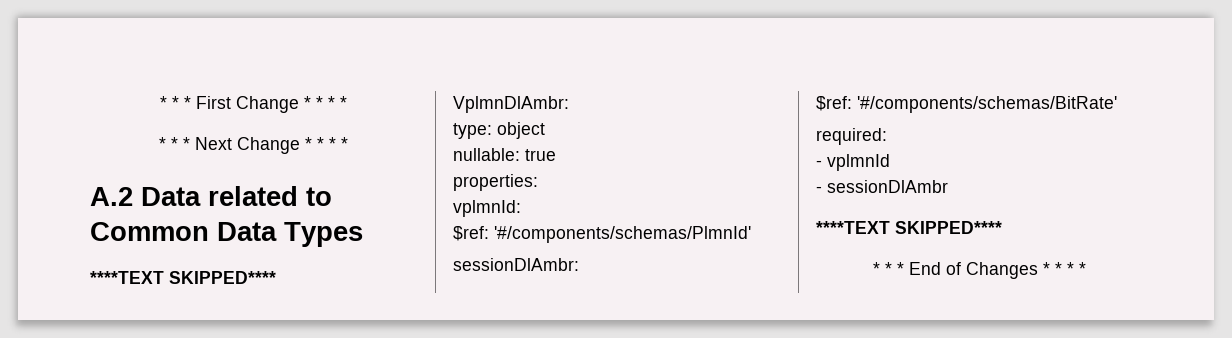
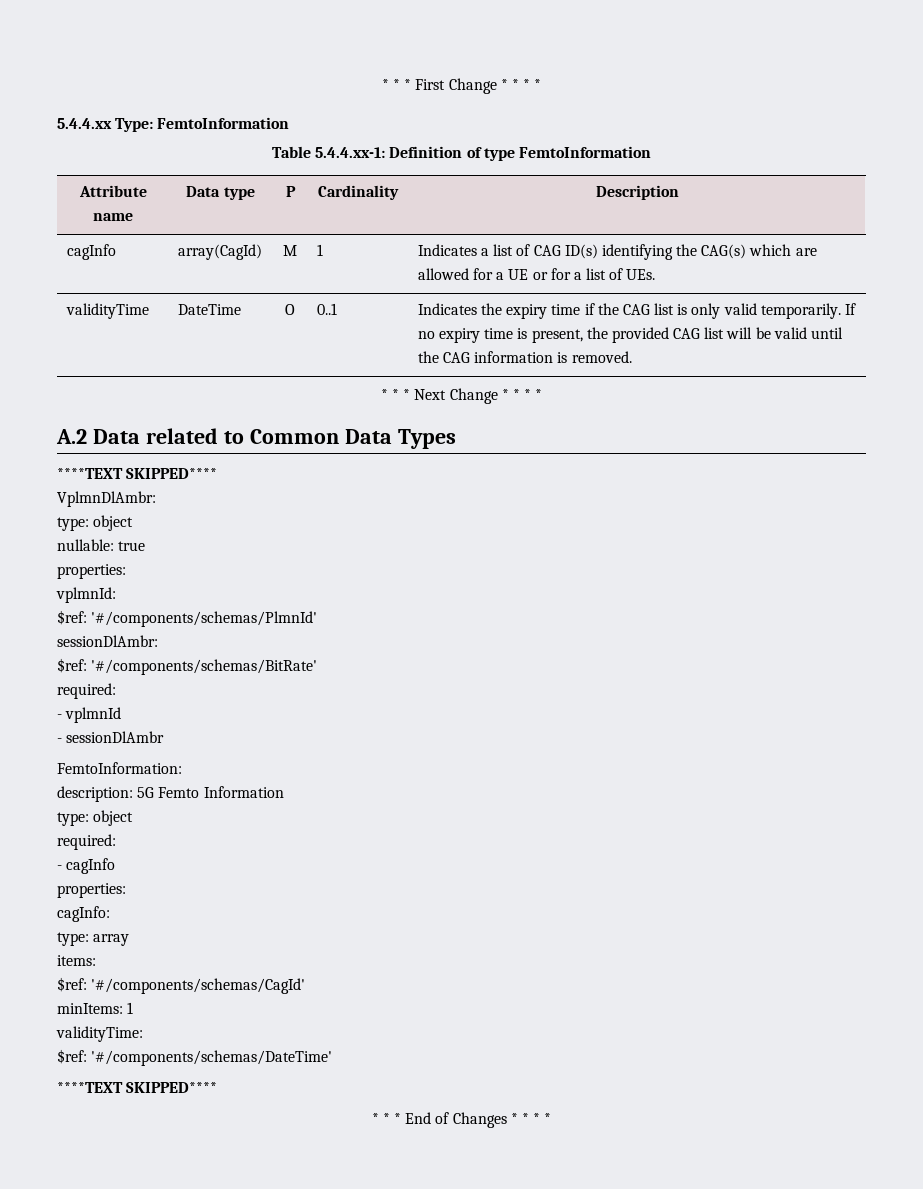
+ 5.4.4.xx Type: FemtoInformation
+ Table 5.4.4.xx-1: Definition of type FemtoInformation
+ Attribute name | Data type | P | Cardinality | Description
+ cagInfo | array(CagId) | M | 1 | Indicates a list of CAG ID(s) identifying the CAG(s) which are allowed for a UE or for a list of UEs.
+ validityTime | DateTime | O | 0..1 | Indicates the expiry time if the CAG list is only valid temporarily. If no expiry time is present, the provided CAG list will be valid until the CAG information is removed.
+ FemtoInformation:
+ description: 5G Femto Information
+ type: object
+ required:
+ - cagInfo
+ properties:
+ cagInfo:
+ type: array
+ items:
+ $ref: '#/components/schemas/CagId'
+ minItems: 1
+ validityTime:
+ $ref: '#/components/schemas/DateTime'

